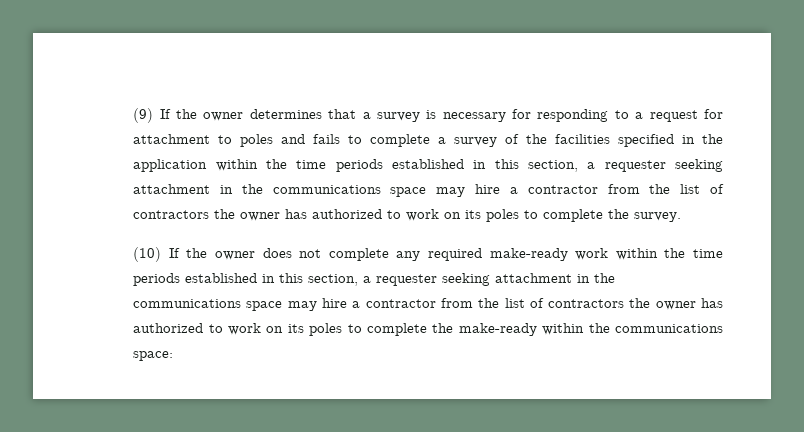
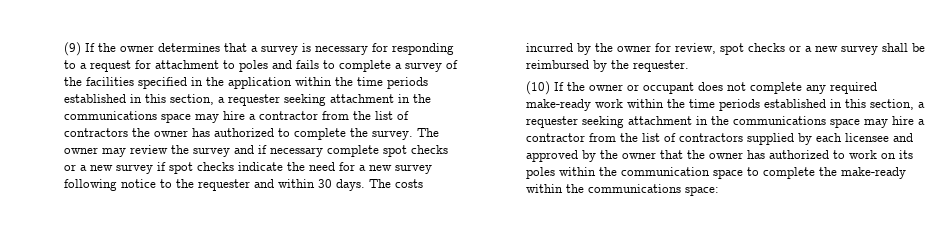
- (9) If the owner determines that a survey is necessary for responding to a request for attachment to poles and fails to complete a survey of the facilities specified in the application within the time periods established in this section, a requester seeking attachment in the communications space may hire a contractor from the list of contractors the owner has authorized to work on its poles to complete the survey.
+ (9) If the owner determines that a survey is necessary for responding to a request for attachment to poles and fails to complete a survey of the facilities specified in the application within the time periods established in this section, a requester seeking attachment in the communications space may hire a contractor from the list of contractors the owner has authorized to complete the survey. The owner may review the survey and if necessary complete spot checks or a new survey if spot checks indicate the need for a new survey following notice to the requester and within 30 days. The costs incurred by the owner for review, spot checks or a new survey shall be reimbursed by the requester.
- (10) If the owner does not complete any required make-ready work within the time periods established in this section, a requester seeking attachment in the communications space may hire a contractor from the list of contractors the owner has authorized to work on its poles to complete the make-ready within the communications space:
+ (10) If the owner or occupant does not complete any required make-ready work within the time periods established in this section, a requester seeking attachment in the communications space may hire a contractor from the list of contractors supplied by each licensee and approved by the owner that the owner has authorized to work on its poles within the communication space to complete the make-ready within the communications space:

